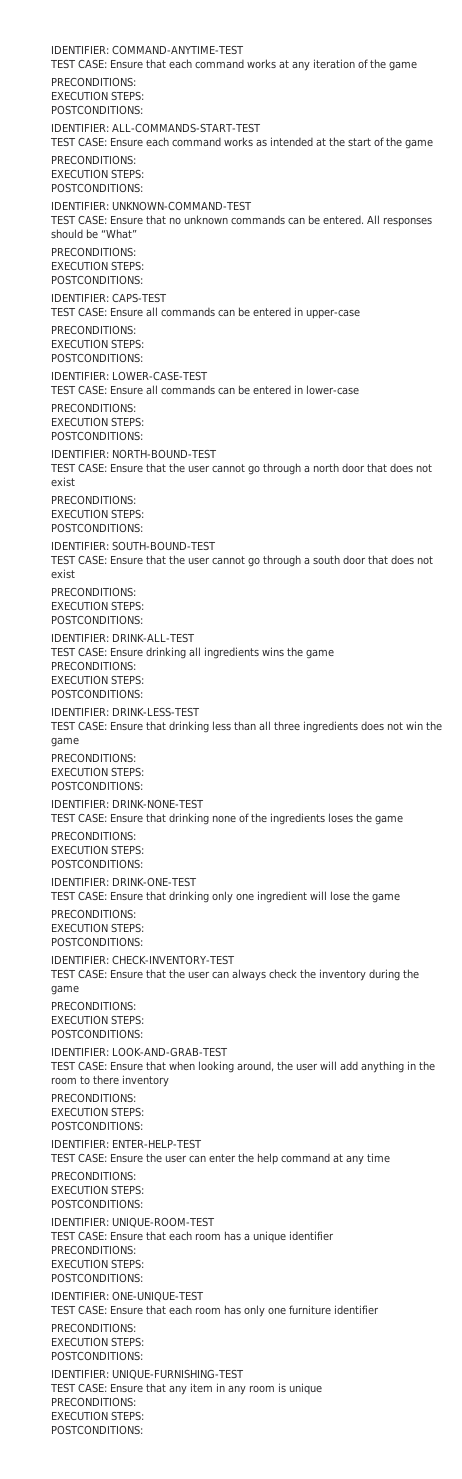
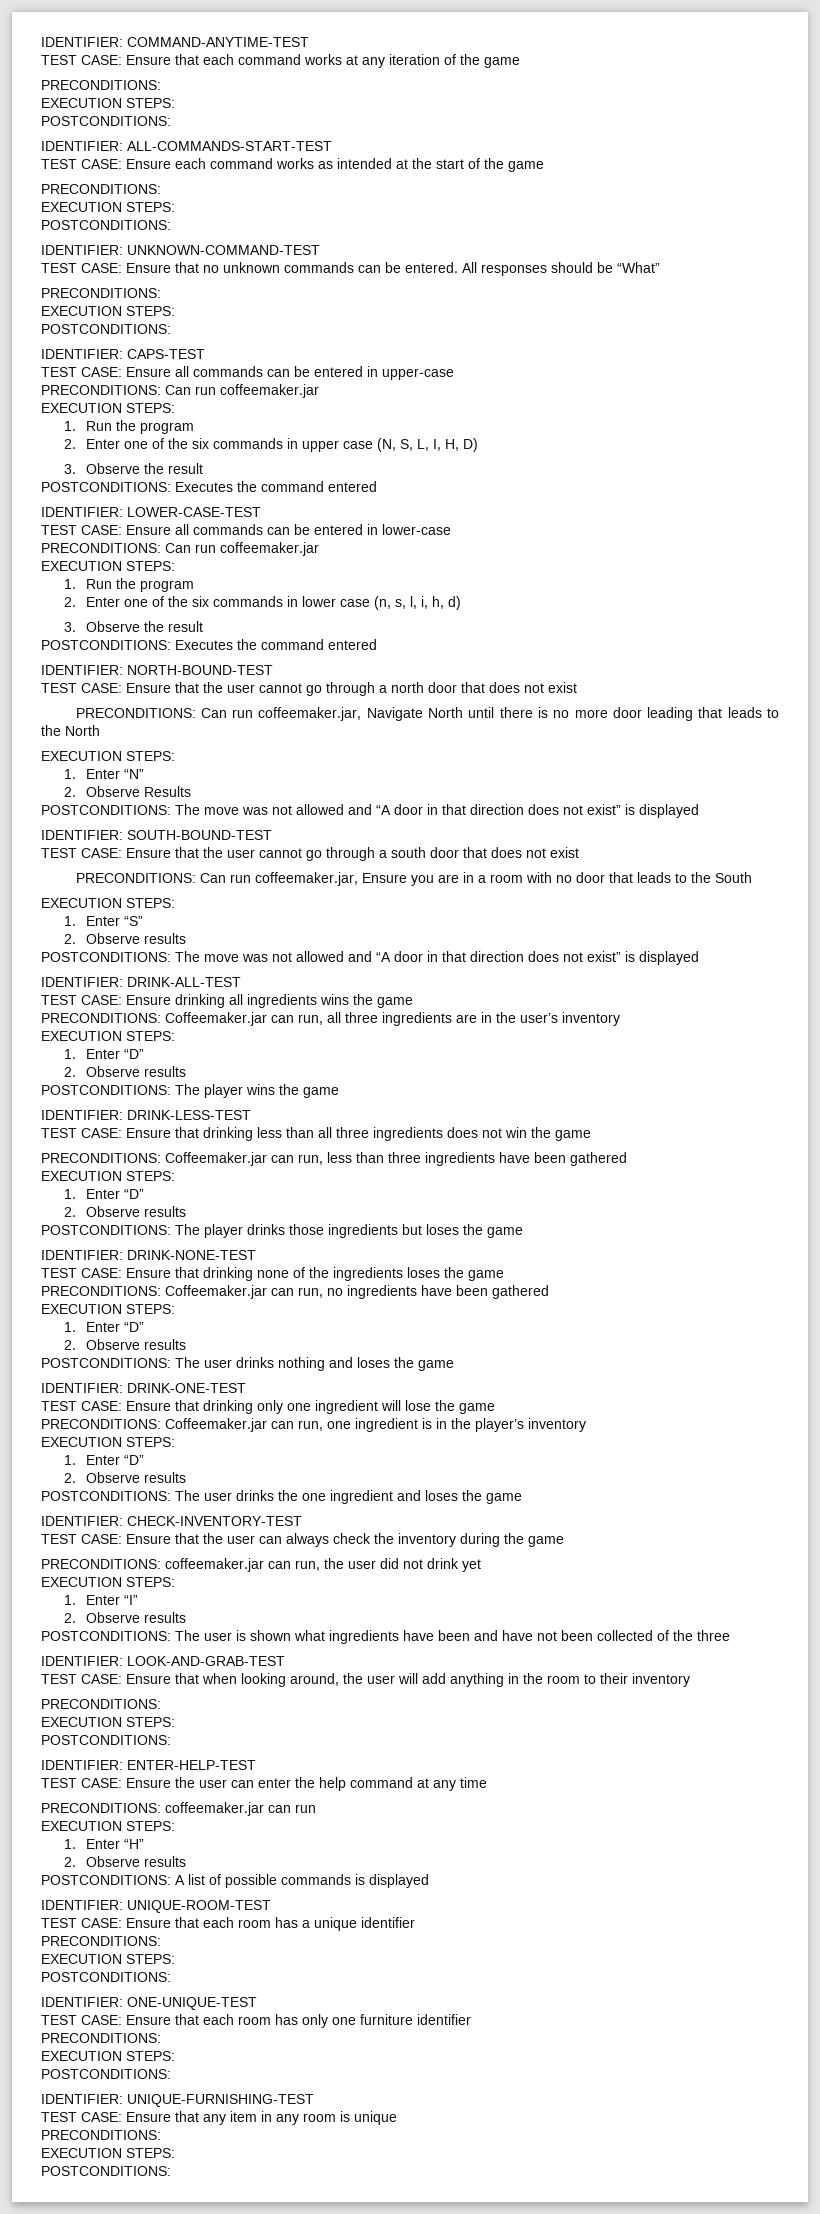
  TEST CASE: Ensure all commands can be entered in upper-case
- PRECONDITIONS:
+ PRECONDITIONS: Can run coffeemaker.jar
  EXECUTION STEPS:
- POSTCONDITIONS:
+ 1. Run the program
+ 2. Enter one of the six commands in upper case (N, S, L, I, H, D)
+ 3. Observe the result
+ POSTCONDITIONS: Executes the command entered
  TEST CASE: Ensure all commands can be entered in lower-case
- PRECONDITIONS:
+ PRECONDITIONS: Can run coffeemaker.jar
  EXECUTION STEPS:
- POSTCONDITIONS:
+ 1. Run the program
+ 2. Enter one of the six commands in lower case (n, s, l, i, h, d)
+ 3. Observe the result
+ POSTCONDITIONS: Executes the command entered
  TEST CASE: Ensure that the user cannot go through a north door that does not exist
- PRECONDITIONS:
+ PRECONDITIONS: Can run coffeemaker.jar, Navigate North until there is no more door leading that leads to the North
  EXECUTION STEPS:
- POSTCONDITIONS:
+ 1. Enter “N”
+ 2. Observe Results
+ POSTCONDITIONS: The move was not allowed and “A door in that direction does not exist” is displayed
  TEST CASE: Ensure that the user cannot go through a south door that does not exist
- PRECONDITIONS:
+ PRECONDITIONS: Can run coffeemaker.jar, Ensure you are in a room with no door that leads to the South
  EXECUTION STEPS:
- POSTCONDITIONS:
+ 1. Enter “S”
+ 2. Observe results
+ POSTCONDITIONS: The move was not allowed and “A door in that direction does not exist” is displayed
  TEST CASE: Ensure drinking all ingredients wins the game
- PRECONDITIONS:
+ PRECONDITIONS: Coffeemaker.jar can run, all three ingredients are in the user’s inventory
  EXECUTION STEPS:
- POSTCONDITIONS:
+ 1. Enter “D”
+ 2. Observe results
+ POSTCONDITIONS: The player wins the game
  TEST CASE: Ensure that drinking less than all three ingredients does not win the game
- PRECONDITIONS:
+ PRECONDITIONS: Coffeemaker.jar can run, less than three ingredients have been gathered
  EXECUTION STEPS:
- POSTCONDITIONS:
+ 1. Enter “D”
+ 2. Observe results
+ POSTCONDITIONS: The player drinks those ingredients but loses the game
  TEST CASE: Ensure that drinking none of the ingredients loses the game
- PRECONDITIONS:
+ PRECONDITIONS: Coffeemaker.jar can run, no ingredients have been gathered
  EXECUTION STEPS:
- POSTCONDITIONS:
+ 1. Enter “D”
+ 2. Observe results
+ POSTCONDITIONS: The user drinks nothing and loses the game
  TEST CASE: Ensure that drinking only one ingredient will lose the game
- PRECONDITIONS:
+ PRECONDITIONS: Coffeemaker.jar can run, one ingredient is in the player’s inventory
  EXECUTION STEPS:
- POSTCONDITIONS:
+ 1. Enter “D”
+ 2. Observe results
+ POSTCONDITIONS: The user drinks the one ingredient and loses the game
  TEST CASE: Ensure that the user can always check the inventory during the game
- PRECONDITIONS:
+ PRECONDITIONS: coffeemaker.jar can run, the user did not drink yet
  EXECUTION STEPS:
- POSTCONDITIONS:
+ 1. Enter “I”
+ 2. Observe results
+ POSTCONDITIONS: The user is shown what ingredients have been and have not been collected of the three
- TEST CASE: Ensure that when looking around, the user will add anything in the room to there inventory
+ TEST CASE: Ensure that when looking around, the user will add anything in the room to their inventory
  TEST CASE: Ensure the user can enter the help command at any time
- PRECONDITIONS:
+ PRECONDITIONS: coffeemaker.jar can run
  EXECUTION STEPS:
- POSTCONDITIONS:
+ 1. Enter “H”
+ 2. Observe results
+ POSTCONDITIONS: A list of possible commands is displayed

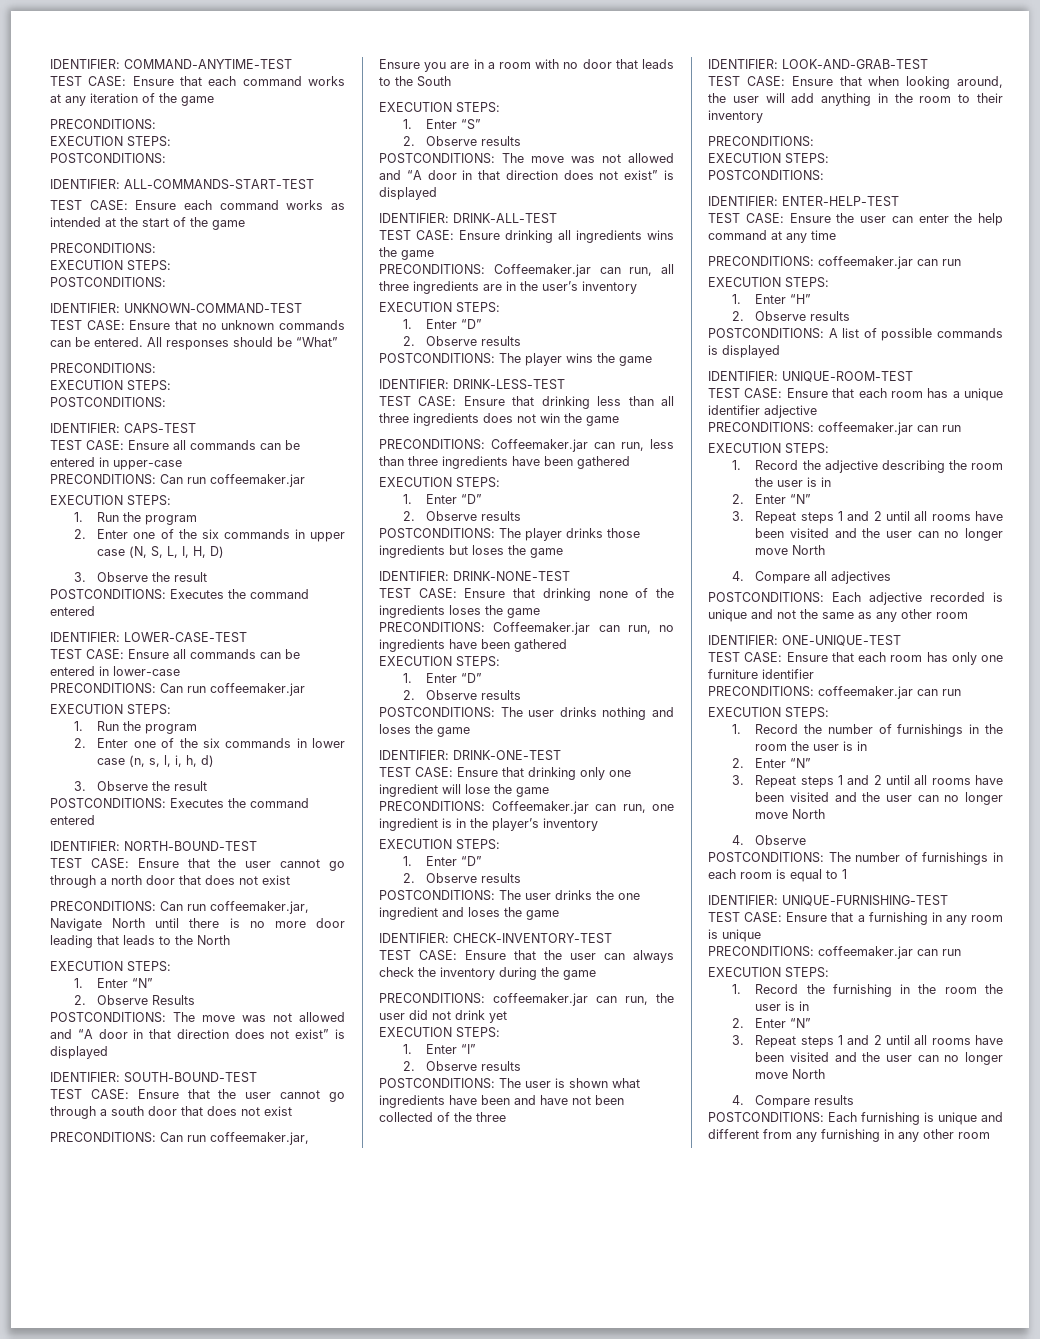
- TEST CASE: Ensure that each room has a unique identifier
- PRECONDITIONS:
+ TEST CASE: Ensure that each room has a unique identifier adjective
+ PRECONDITIONS: coffeemaker.jar can run
  EXECUTION STEPS:
- POSTCONDITIONS:
+ 1. Record the adjective describing the room the user is in
+ 2. Enter “N”
+ 3. Repeat steps 1 and 2 until all rooms have been visited and the user can no longer move North
+ 4. Compare all adjectives
+ POSTCONDITIONS: Each adjective recorded is unique and not the same as any other room
  TEST CASE: Ensure that each room has only one furniture identifier
- PRECONDITIONS:
+ PRECONDITIONS: coffeemaker.jar can run
  EXECUTION STEPS:
- POSTCONDITIONS:
+ 1. Record the number of furnishings in the room the user is in
+ 2. Enter “N”
+ 3. Repeat steps 1 and 2 until all rooms have been visited and the user can no longer move North
+ 4. Observe
+ POSTCONDITIONS: The number of furnishings in each room is equal to 1
- TEST CASE: Ensure that any item in any room is unique
- PRECONDITIONS:
+ TEST CASE: Ensure that a furnishing in any room is unique
+ PRECONDITIONS: coffeemaker.jar can run
  EXECUTION STEPS:
- POSTCONDITIONS:
+ 1. Record the furnishing in the room the user is in
+ 2. Enter “N”
+ 3. Repeat steps 1 and 2 until all rooms have been visited and the user can no longer move North
+ 4. Compare results
+ POSTCONDITIONS: Each furnishing is unique and different from any furnishing in any other room

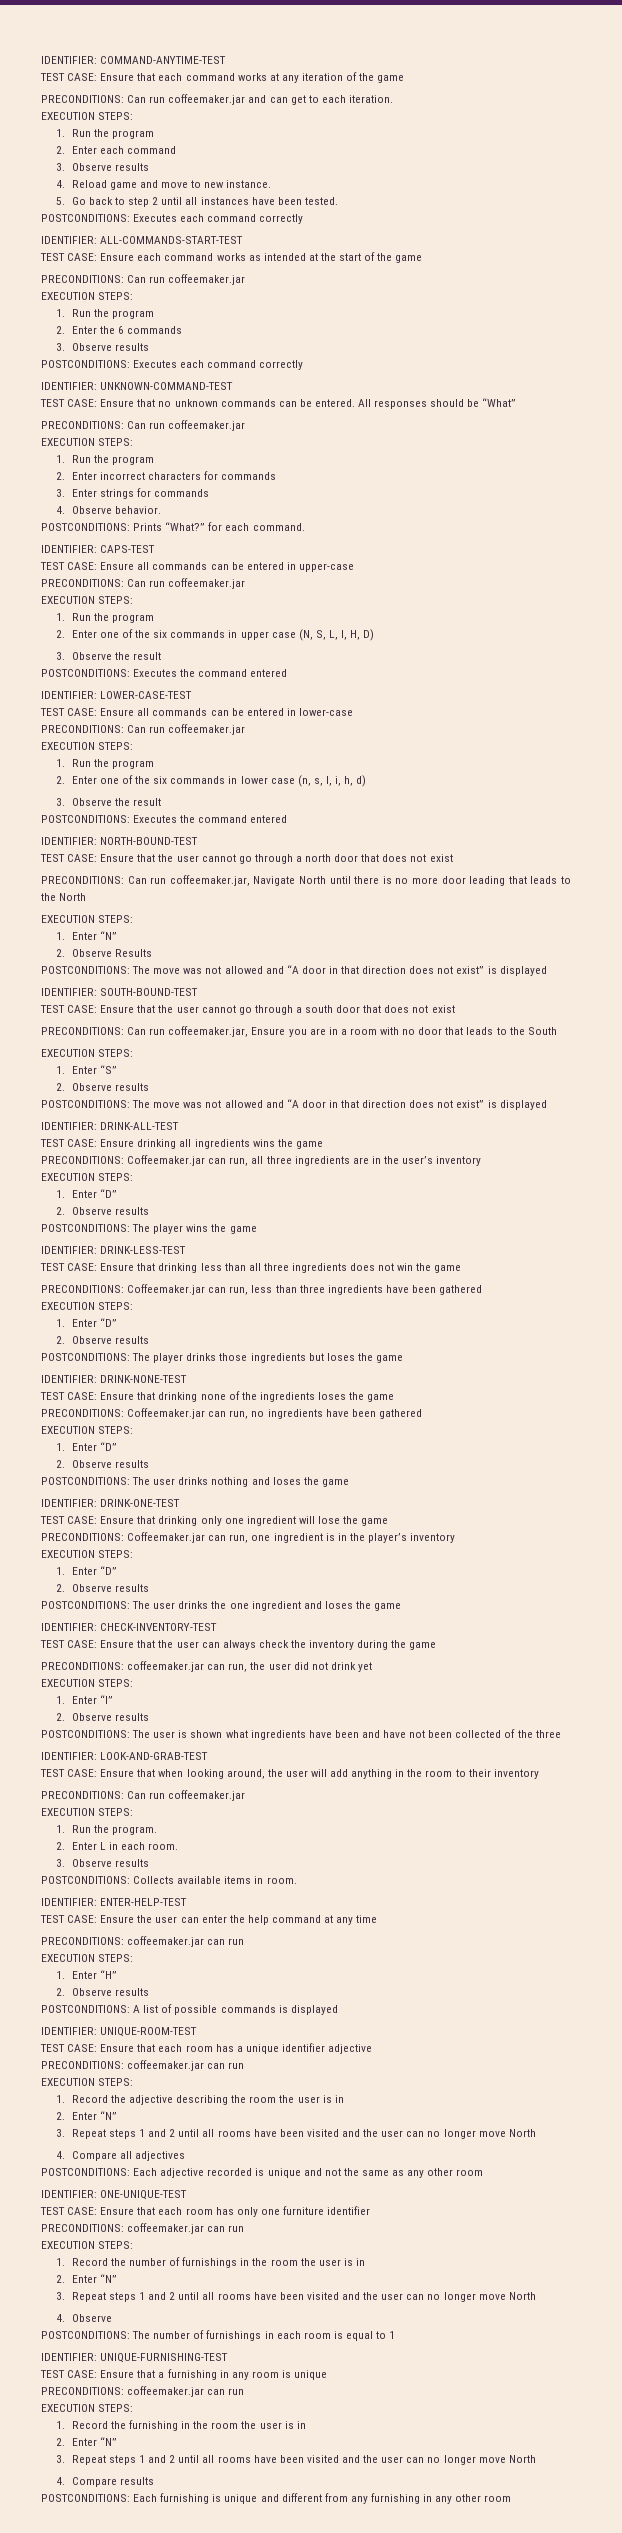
  TEST CASE: Ensure that each command works at any iteration of the game
- PRECONDITIONS:
+ PRECONDITIONS: Can run coffeemaker.jar and can get to each iteration.
  EXECUTION STEPS:
- POSTCONDITIONS:
+ 1. Run the program
+ 2. Enter each command
+ 3. Observe results
+ 4. Reload game and move to new instance.
+ 5. Go back to step 2 until all instances have been tested.
+ POSTCONDITIONS: Executes each command correctly
  TEST CASE: Ensure each command works as intended at the start of the game
- PRECONDITIONS:
+ PRECONDITIONS: Can run coffeemaker.jar
  EXECUTION STEPS:
- POSTCONDITIONS:
+ 1. Run the program
+ 2. Enter the 6 commands
+ 3. Observe results
+ POSTCONDITIONS: Executes each command correctly
  All responses should be “What”
- PRECONDITIONS:
+ PRECONDITIONS: Can run coffeemaker.jar
  EXECUTION STEPS:
- POSTCONDITIONS:
+ 1. Run the program
+ 2. Enter incorrect characters for commands
+ 3. Enter strings for commands
+ 4. Observe behavior.
+ POSTCONDITIONS: Prints “What?” for each command.
  TEST CASE: Ensure that when looking around, the user will add anything in the room to their inventory
- PRECONDITIONS:
+ PRECONDITIONS: Can run coffeemaker.jar
  EXECUTION STEPS:
- POSTCONDITIONS:
+ 1. Run the program.
+ 2. Enter L in each room.
+ 3. Observe results
+ POSTCONDITIONS: Collects available items in room.

